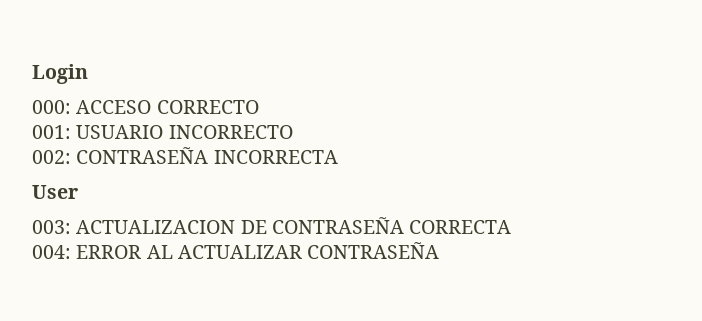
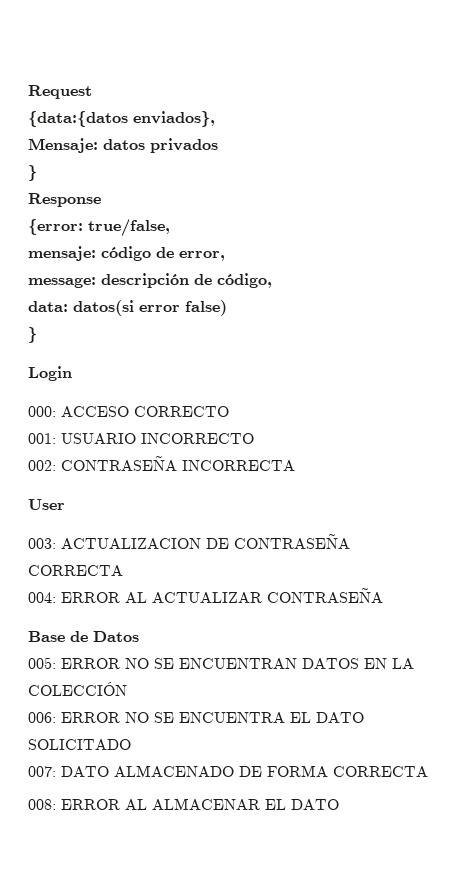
+ Request
+ {data:{datos enviados},
+ Mensaje: datos privados
+ }
+ Response
+ {error: true/false,
+ mensaje: código de error,
+ message: descripción de código,
+ data: datos(si error false)
+ }
+ Base de Datos
+ 005: ERROR NO SE ENCUENTRAN DATOS EN LA COLECCIÓN
+ 006: ERROR NO SE ENCUENTRA EL DATO SOLICITADO
+ 007: DATO ALMACENADO DE FORMA CORRECTA
+ 008: ERROR AL ALMACENAR EL DATO

